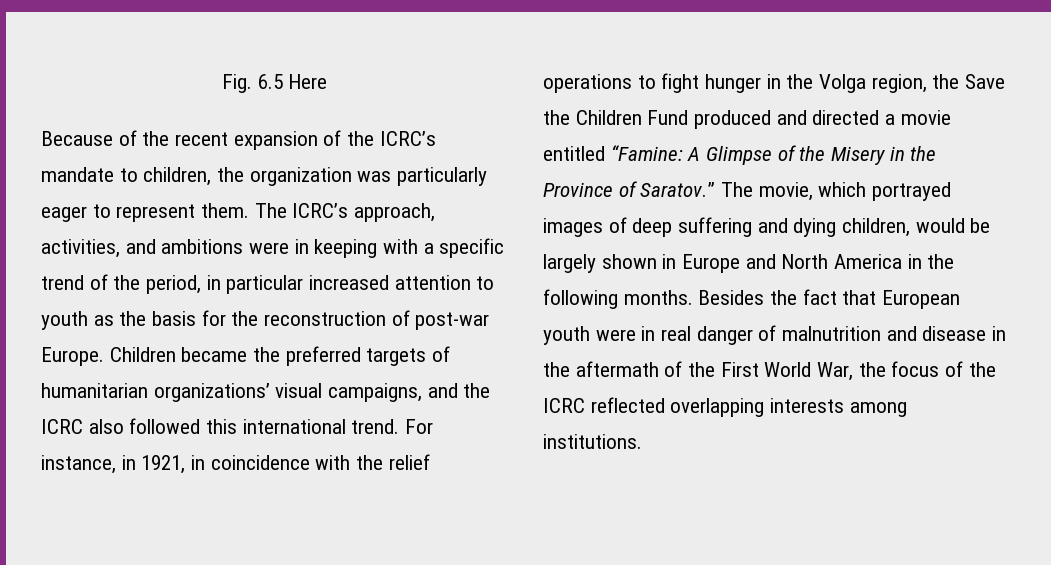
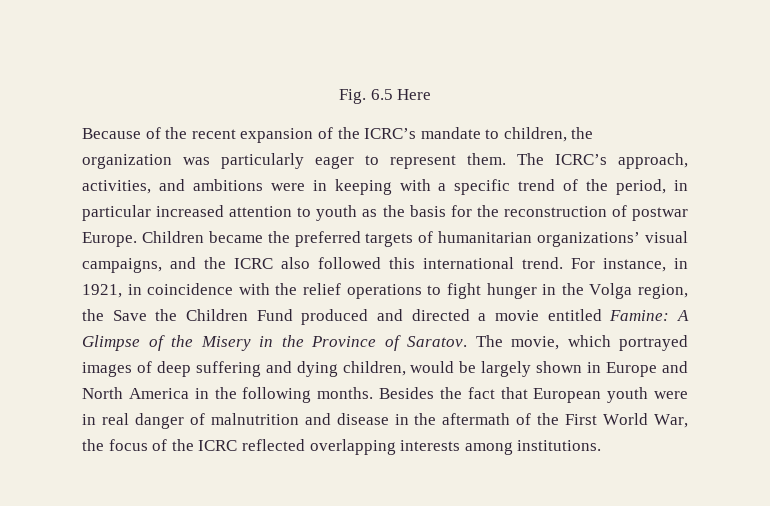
- The ICRC’s approach, activities, and ambitions were in keeping with a specific trend of the period, in particular increased attention to youth as the basis for the reconstruction of post-war Europe.
+ The ICRC’s approach, activities, and ambitions were in keeping with a specific trend of the period, in particular increased attention to youth as the basis for the reconstruction of postwar Europe.
- For instance, in 1921, in coincidence with the relief operations to fight hunger in the Volga region, the Save the Children Fund produced and directed a movie entitled “Famine: A Glimpse of the Misery in the Province of Saratov.”
+ For instance, in 1921, in coincidence with the relief operations to fight hunger in the Volga region, the Save the Children Fund produced and directed a movie entitled Famine: A Glimpse of the Misery in the Province of Saratov.

